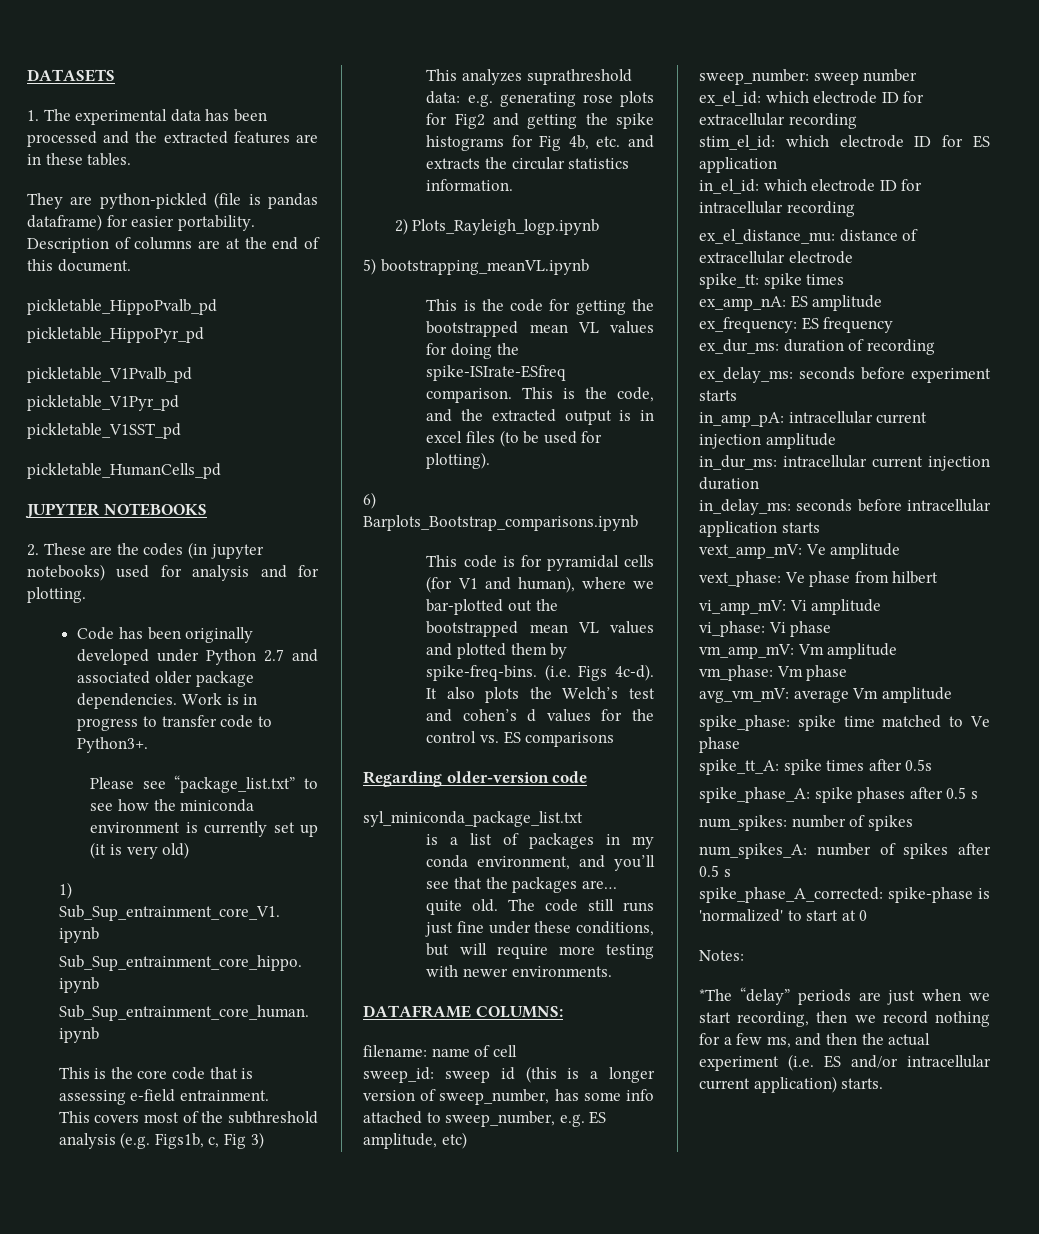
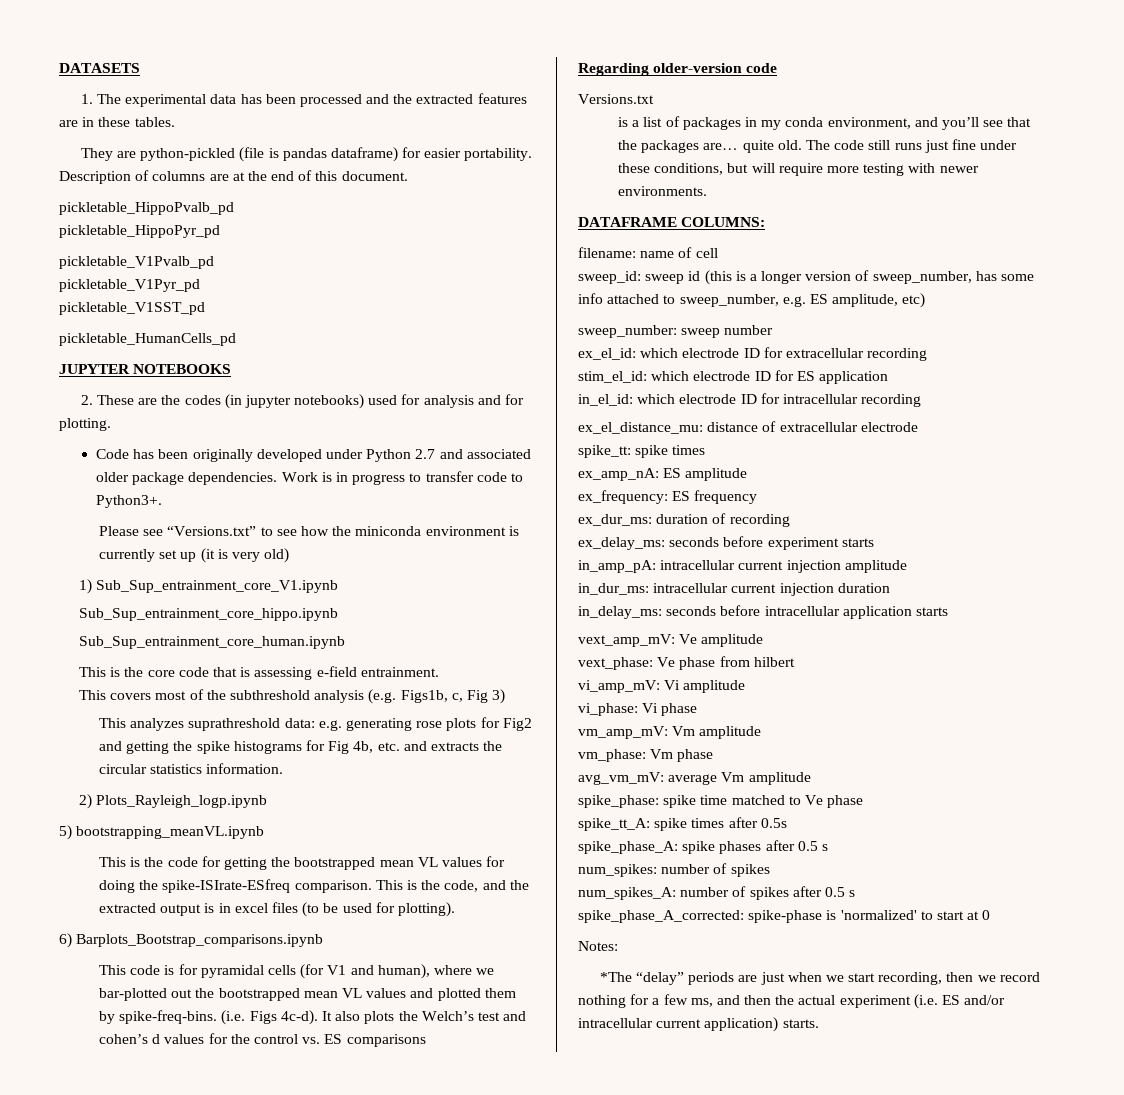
- Please see “package_list.txt” to see how the miniconda environment is currently set up (it is very old)
+ Please see “Versions.txt” to see how the miniconda environment is currently set up (it is very old)
- syl_miniconda_package_list.txt
+ Versions.txt

